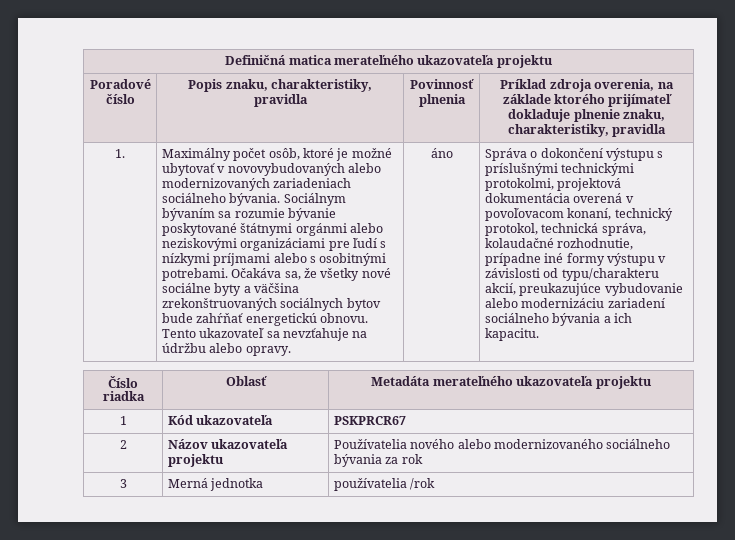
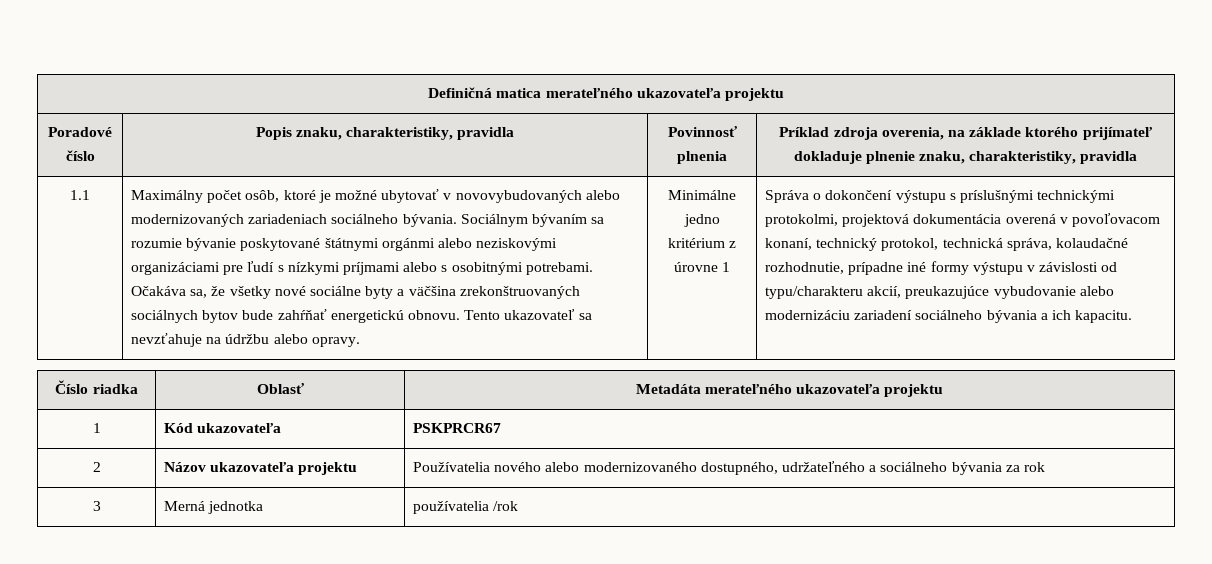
- 1.
+ 1.1
- áno
+ Minimálne jedno kritérium z úrovne 1
- 2 | Názov ukazovateľa projektu | Používatelia nového alebo modernizovaného sociálneho bývania za rok
+ 2 | Názov ukazovateľa projektu | Používatelia nového alebo modernizovaného dostupného, udržateľného a sociálneho bývania za rok

